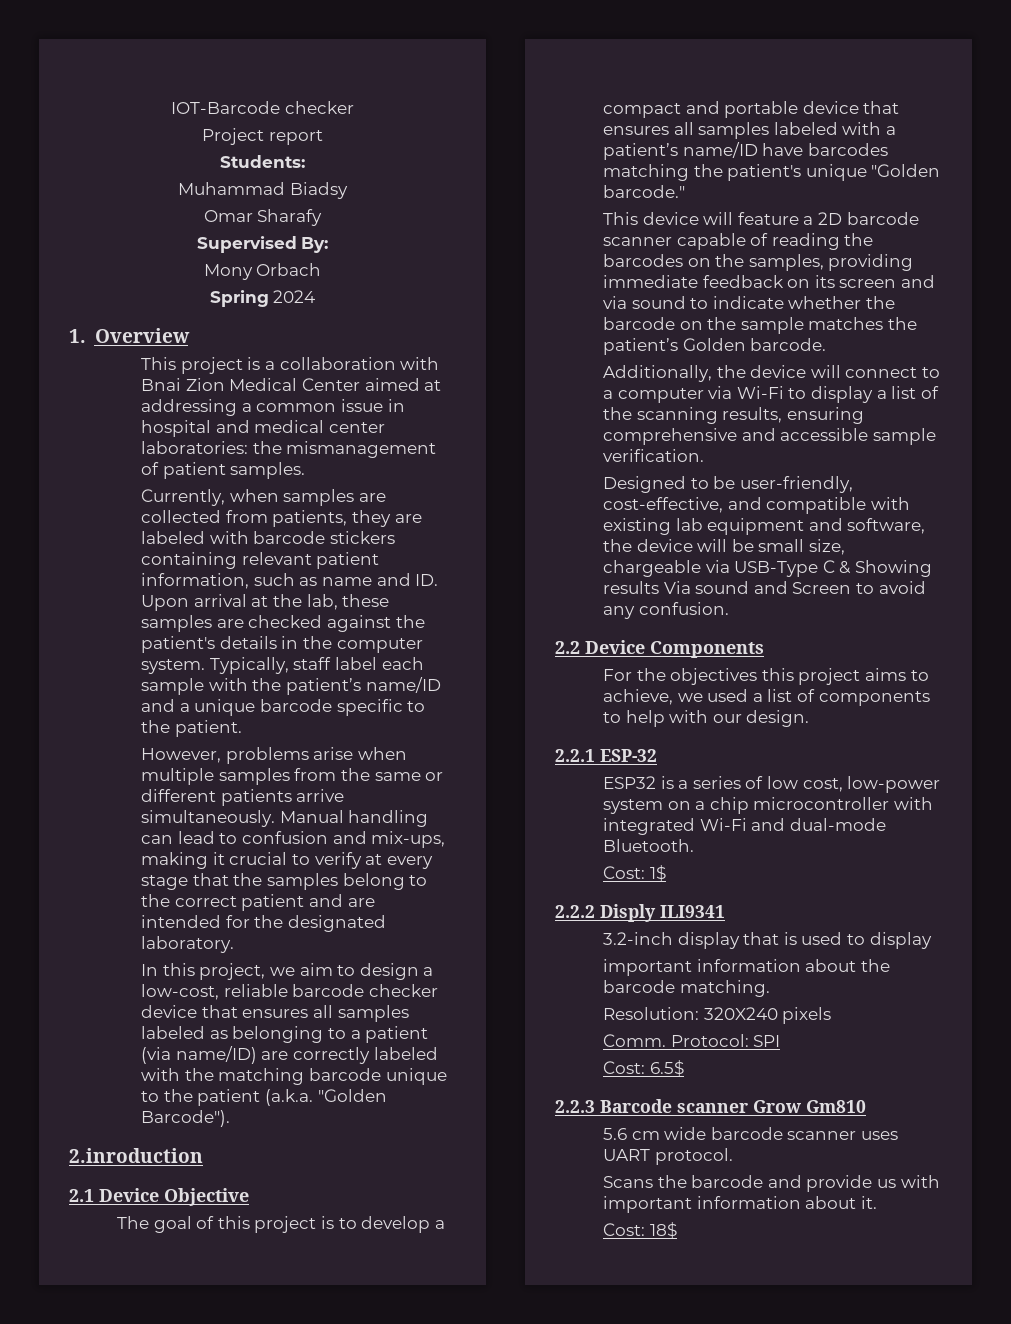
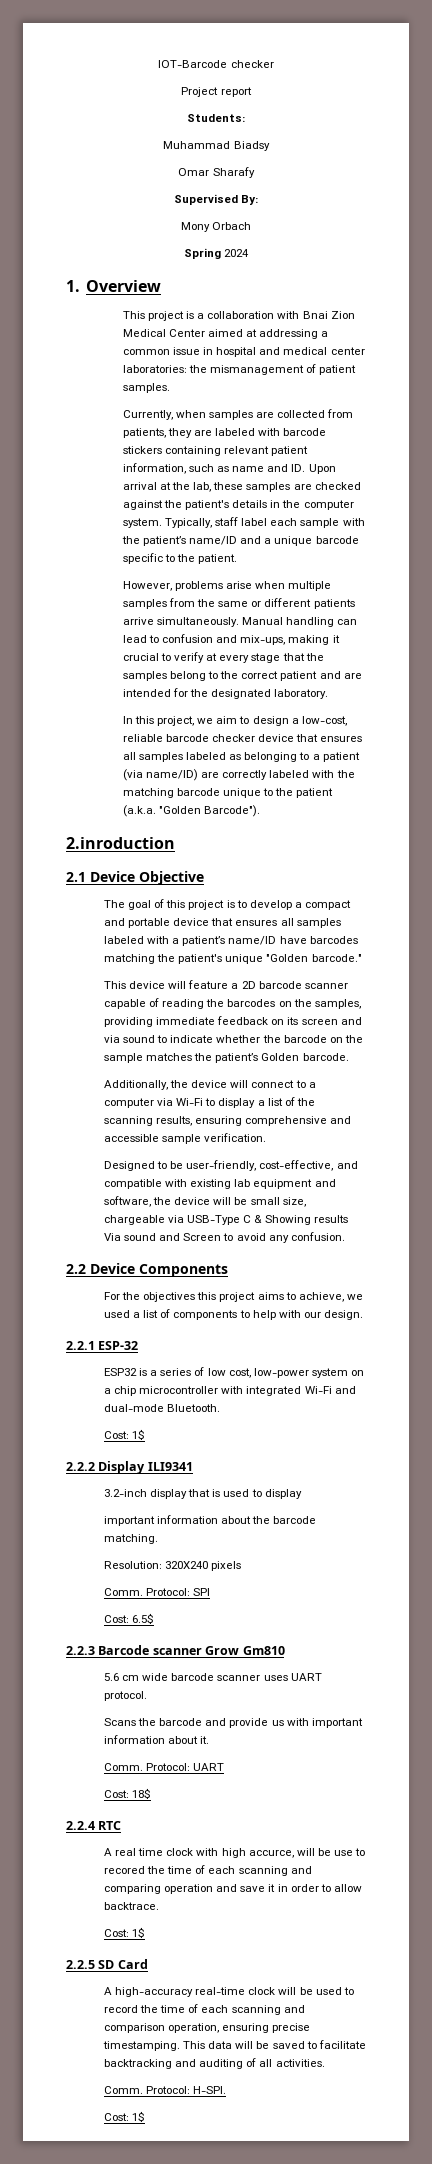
- 2.2.2 Disply ILI9341
+ 2.2.2 Display ILI9341
+ Comm. Protocol: UART
+ 2.2.4 RTC
+ A real time clock with high accurce, will be use to recored the time of each scanning and comparing operation and save it in order to allow backtrace.
+ Cost: 1$
+ 2.2.5 SD Card
+ A high-accuracy real-time clock will be used to record the time of each scanning and comparison operation, ensuring precise timestamping. This data will be saved to facilitate backtracking and auditing of all activities.
+ Comm. Protocol: H-SPI.
+ Cost: 1$

